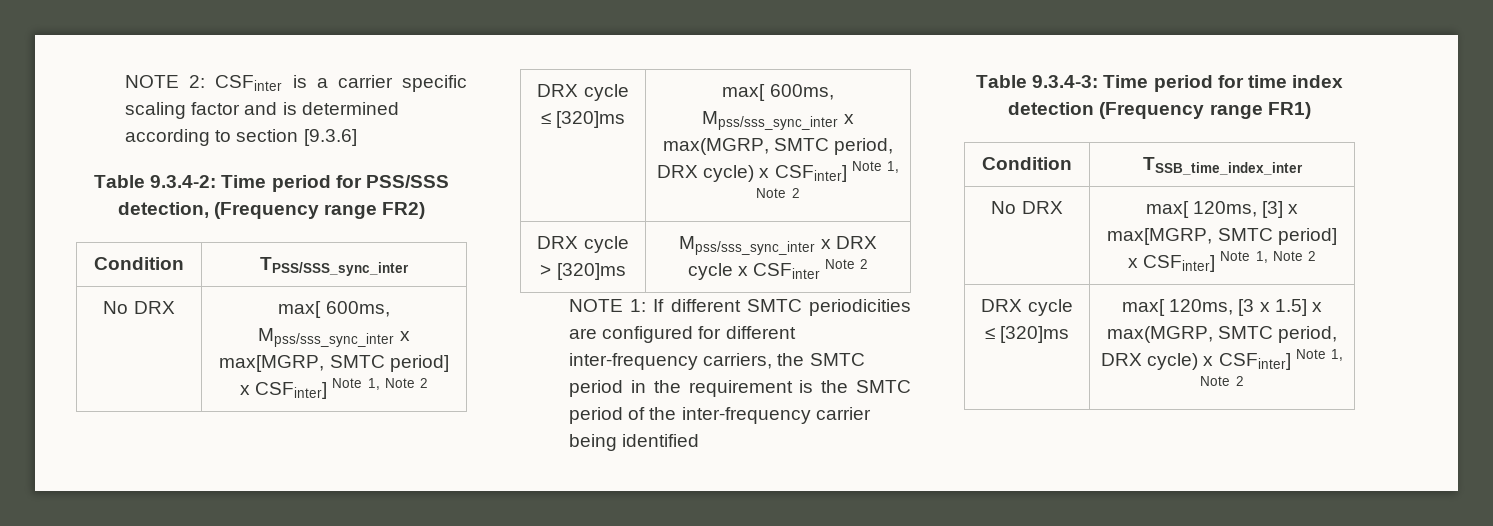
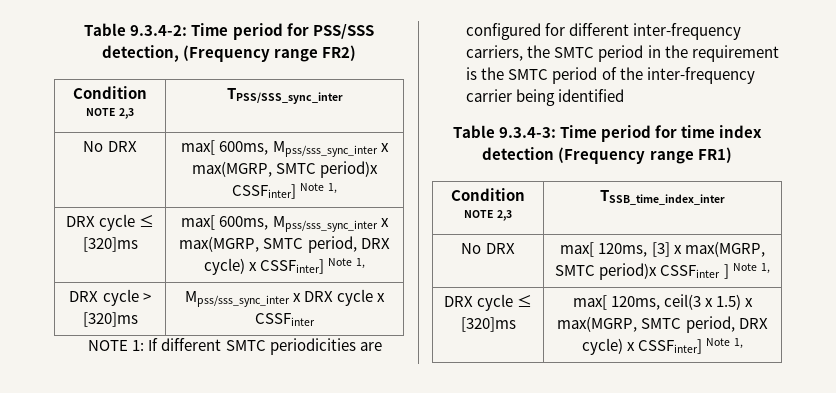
- NOTE 2: CSFinter is a carrier specific scaling factor and is determined according to section [9.3.6]
- Condition | TPSS/SSS_sync_inter
+ Condition NOTE 2,3 | TPSS/SSS_sync_inter
- No DRX | max[ 600ms, Mpss/sss_sync_inter x max[MGRP, SMTC period] x CSFinter] Note 1, Note 2
+ No DRX | max[ 600ms, Mpss/sss_sync_inter x max(MGRP, SMTC period)x CSSFinter] Note 1,
- DRX cycle ≤ [320]ms | max[ 600ms, Mpss/sss_sync_inter x max(MGRP, SMTC period, DRX cycle) x CSFinter] Note 1, Note 2
+ DRX cycle ≤ [320]ms | max[ 600ms, Mpss/sss_sync_inter x max(MGRP, SMTC period, DRX cycle) x CSSFinter] Note 1,
- DRX cycle > [320]ms | Mpss/sss_sync_inter x DRX cycle x CSFinter Note 2
+ DRX cycle > [320]ms | Mpss/sss_sync_inter x DRX cycle x CSSFinter
- Condition | TSSB_time_index_inter
+ Condition NOTE 2,3 | TSSB_time_index_inter
- No DRX | max[ 120ms, [3] x max[MGRP, SMTC period] x CSFinter] Note 1, Note 2
+ No DRX | max[ 120ms, [3] x max(MGRP, SMTC period)x CSSFinter ] Note 1,
- DRX cycle ≤ [320]ms | max[ 120ms, [3 x 1.5] x max(MGRP, SMTC period, DRX cycle) x CSFinter] Note 1, Note 2
+ DRX cycle ≤ [320]ms | max[ 120ms, ceil(3 x 1.5) x max(MGRP, SMTC period, DRX cycle) x CSSFinter] Note 1,

